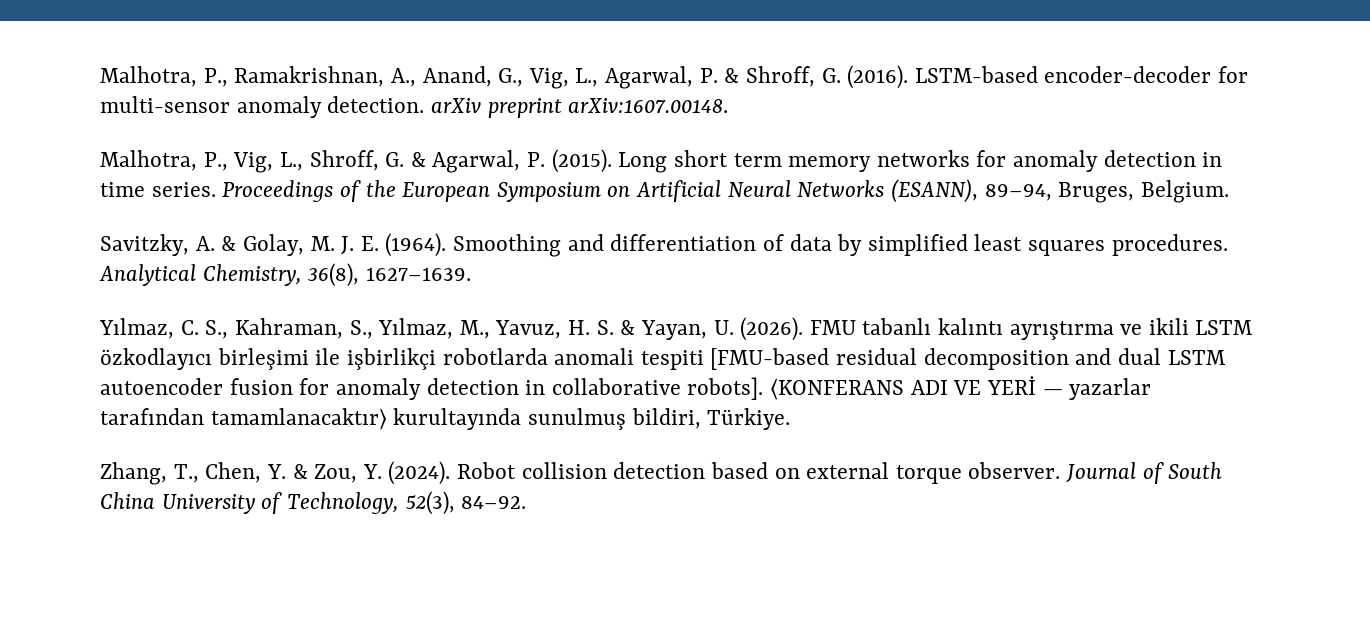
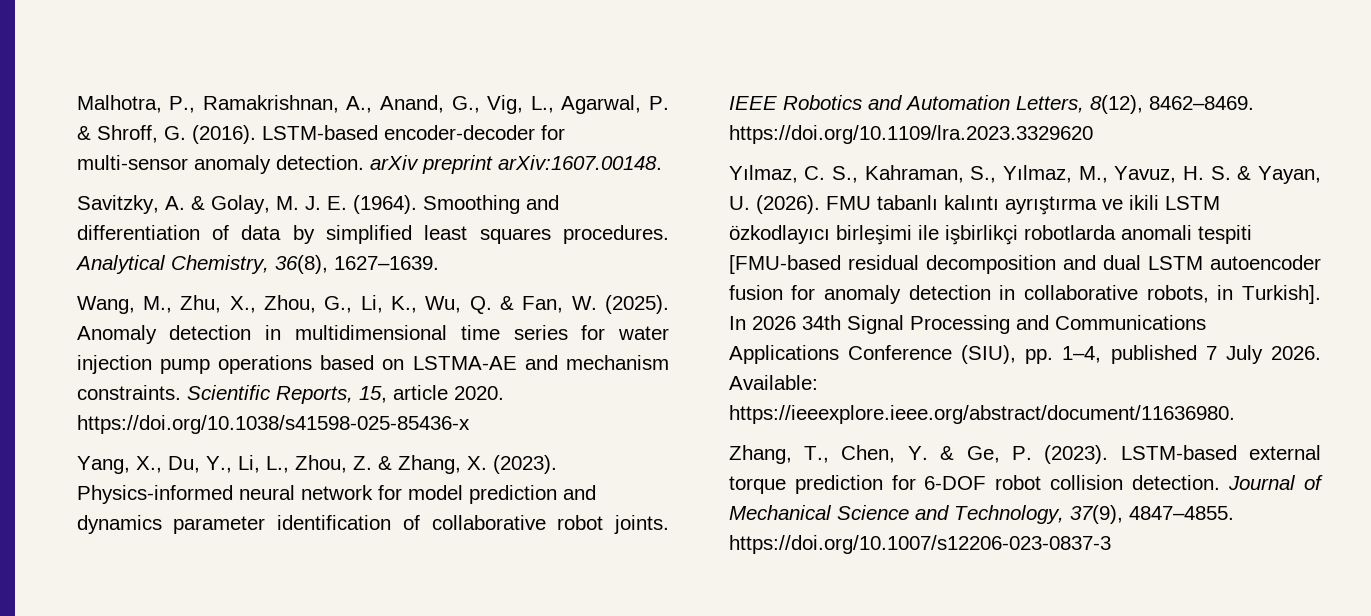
- Malhotra, P., Vig, L., Shroff, G. & Agarwal, P. (2015). Long short term memory networks for anomaly detection in time series. Proceedings of the European Symposium on Artificial Neural Networks (ESANN), 89–94, Bruges, Belgium.
+ Wang, M., Zhu, X., Zhou, G., Li, K., Wu, Q. & Fan, W. (2025). Anomaly detection in multidimensional time series for water injection pump operations based on LSTMA-AE and mechanism constraints. Scientific Reports, 15, article 2020. https://doi.org/10.1038/s41598-025-85436-x
+ Yang, X., Du, Y., Li, L., Zhou, Z. & Zhang, X. (2023). Physics-informed neural network for model prediction and dynamics parameter identification of collaborative robot joints. IEEE Robotics and Automation Letters, 8(12), 8462–8469. https://doi.org/10.1109/lra.2023.3329620
- FMU tabanlı kalıntı ayrıştırma ve ikili LSTM özkodlayıcı birleşimi ile işbirlikçi robotlarda anomali tespiti [FMU-based residual decomposition and dual LSTM autoencoder fusion for anomaly detection in collaborative robots]. ⟨KONFERANS ADI VE YERİ — yazarlar tarafından tamamlanacaktır⟩ kurultayında sunulmuş bildiri, Türkiye.
+ FMU tabanlı kalıntı ayrıştırma ve ikili LSTM özkodlayıcı birleşimi ile işbirlikçi robotlarda anomali tespiti [FMU-based residual decomposition and dual LSTM autoencoder fusion for anomaly detection in collaborative robots, in Turkish]. In 2026 34th Signal Processing and Communications Applications Conference (SIU), pp. 1–4, published 7 July 2026. Available: https://ieeexplore.ieee.org/abstract/document/11636980.
- Zhang, T., Chen, Y. & Zou, Y. (2024). Robot collision detection based on external torque observer. Journal of South China University of Technology, 52(3), 84–92.
+ Zhang, T., Chen, Y. & Ge, P. (2023). LSTM-based external torque prediction for 6-DOF robot collision detection. Journal of Mechanical Science and Technology, 37(9), 4847–4855. https://doi.org/10.1007/s12206-023-0837-3

